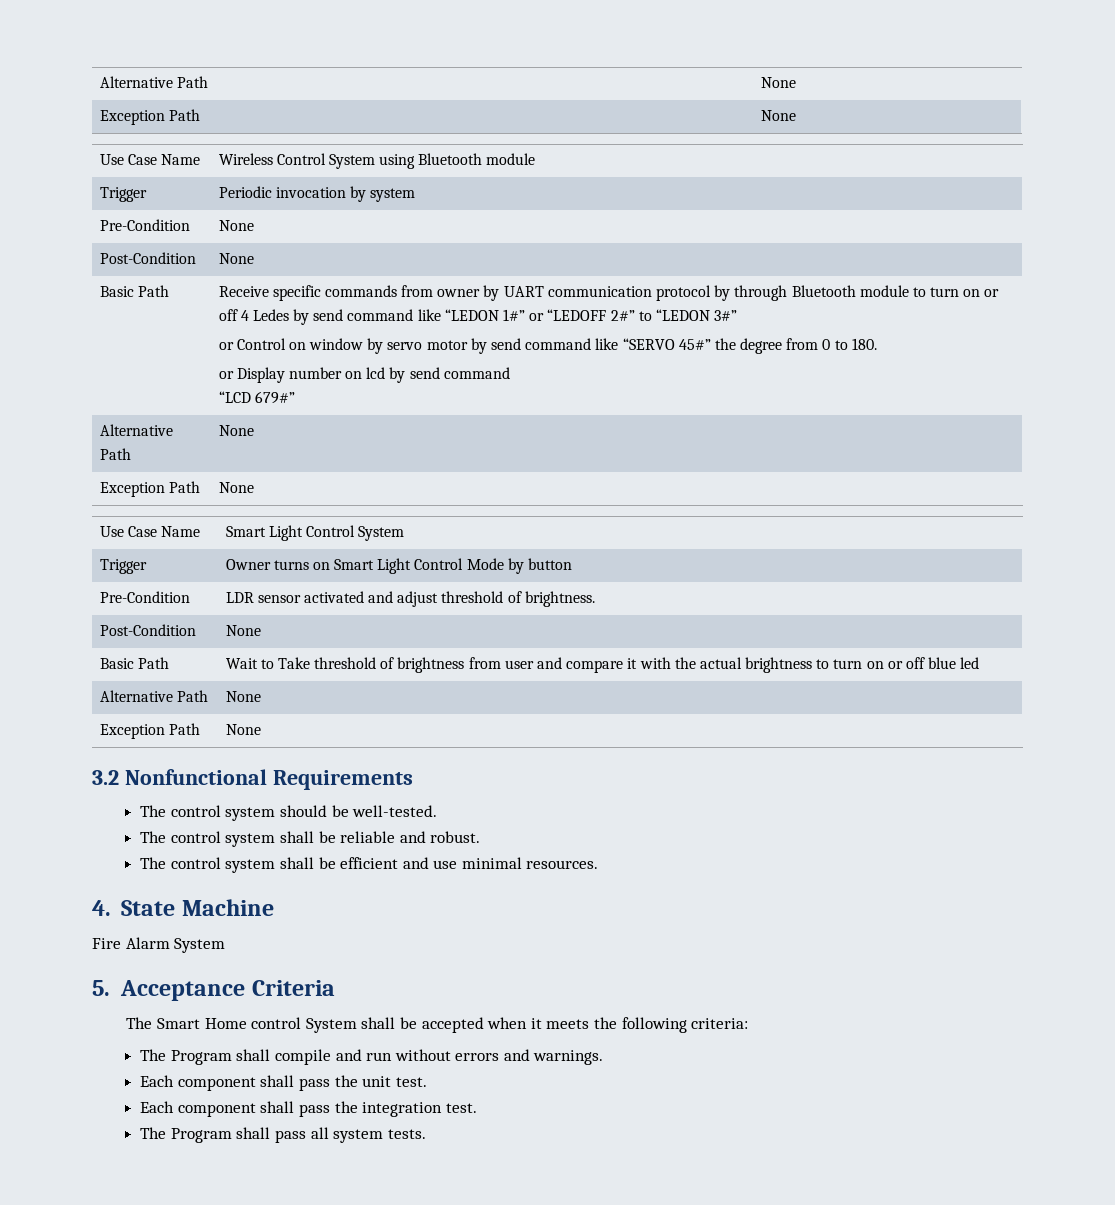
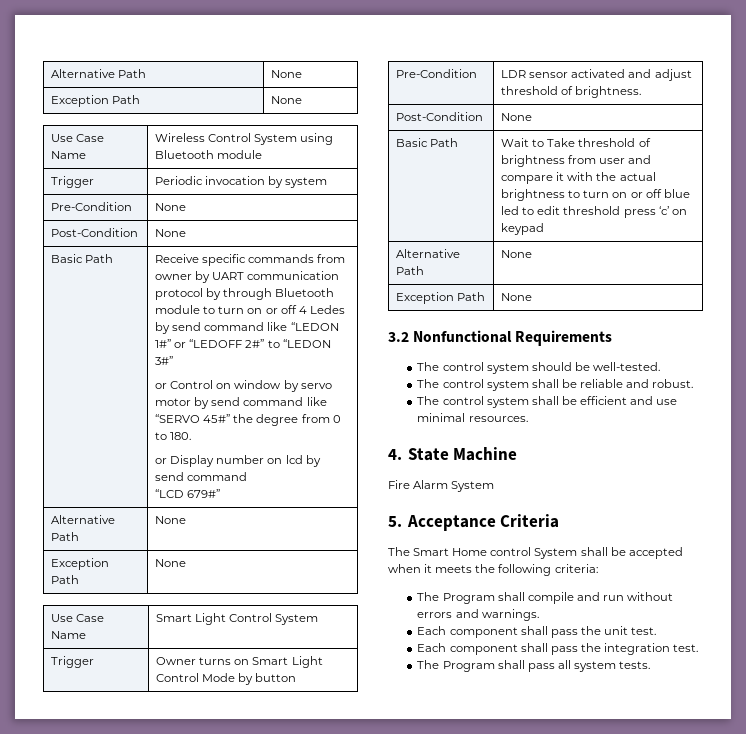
- Basic Path | Wait to Take threshold of brightness from user and compare it with the actual brightness to turn on or off blue led
+ Basic Path | Wait to Take threshold of brightness from user and compare it with the actual brightness to turn on or off blue led to edit threshold press ‘c’ on keypad

